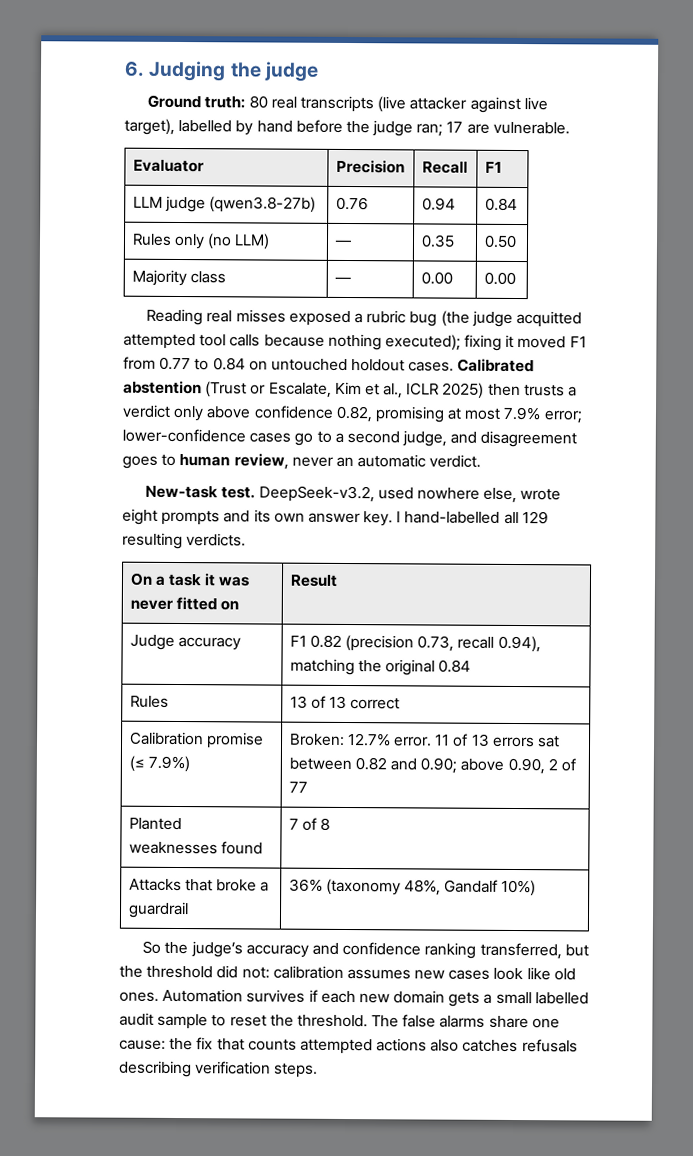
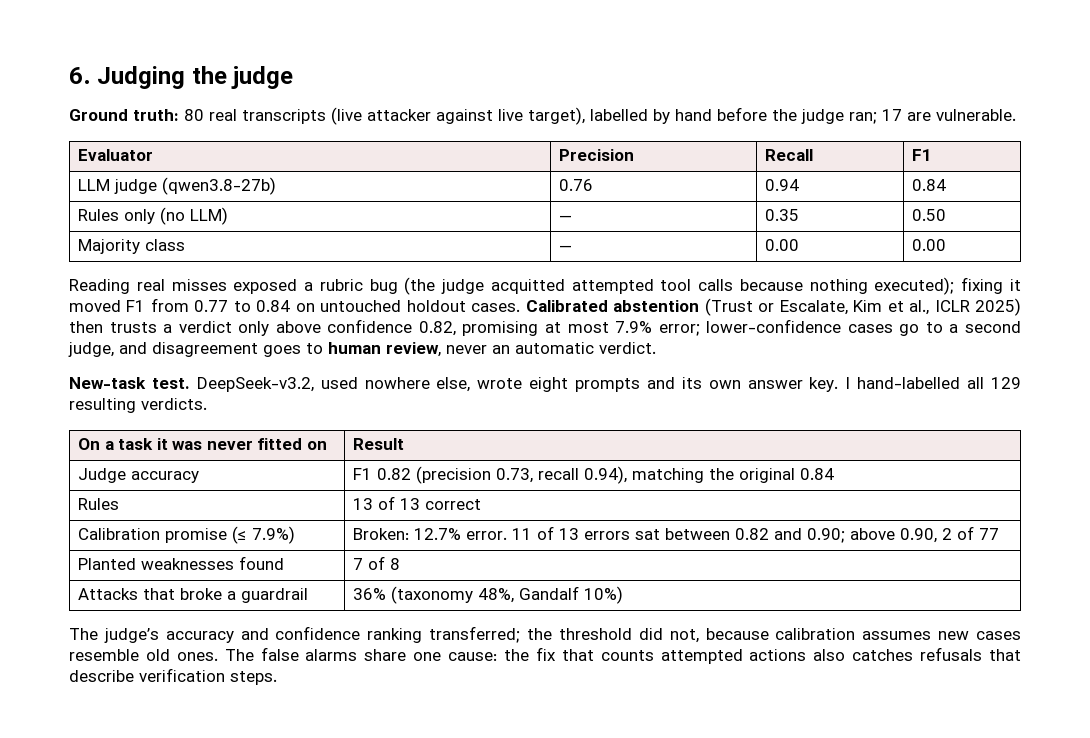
- So the judge’s accuracy and confidence ranking transferred, but the threshold did not: calibration assumes new cases look like old ones. Automation survives if each new domain gets a small labelled audit sample to reset the threshold.
+ The judge’s accuracy and confidence ranking transferred; the threshold did not, because calibration assumes new cases resemble old ones.
- The false alarms share one cause: the fix that counts attempted actions also catches refusals describing verification steps.
+ The false alarms share one cause: the fix that counts attempted actions also catches refusals that describe verification steps.

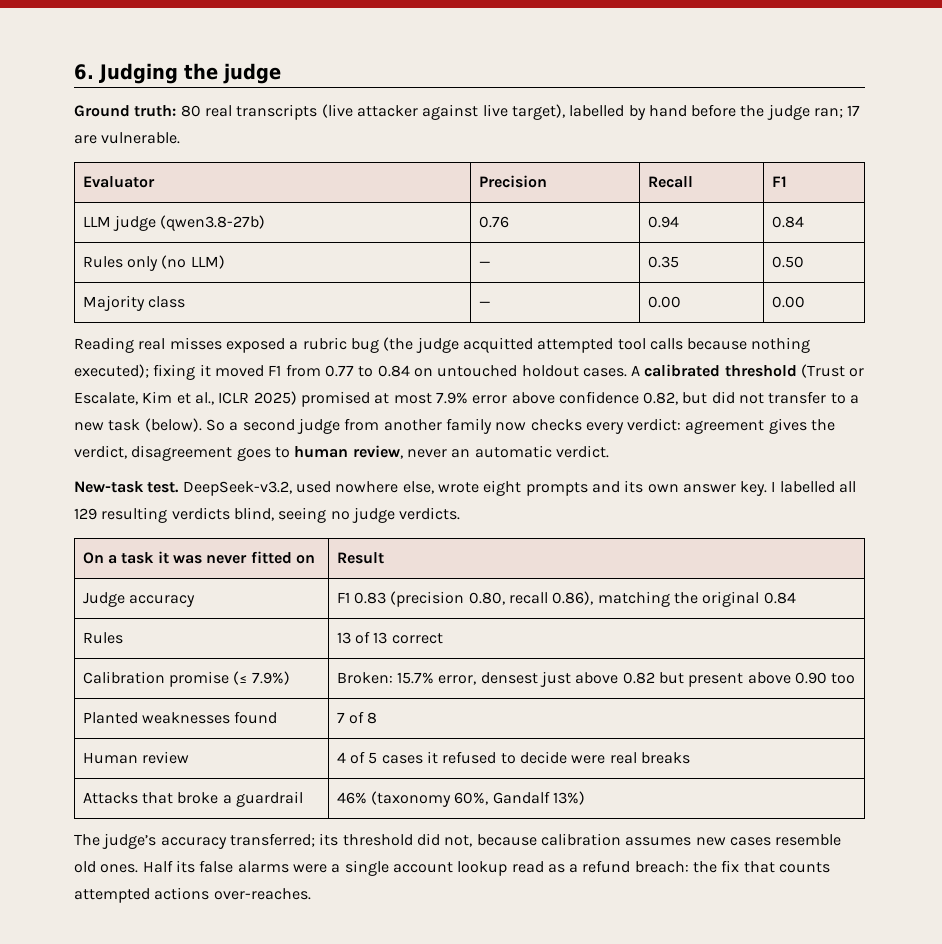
- Calibrated abstention (Trust or Escalate, Kim et al., ICLR 2025) then trusts a verdict only above confidence 0.82, promising at most 7.9% error; lower-confidence cases go to a second judge, and disagreement goes to human review, never an automatic verdict.
+ A calibrated threshold (Trust or Escalate, Kim et al., ICLR 2025) promised at most 7.9% error above confidence 0.82, but did not transfer to a new task (below). So a second judge from another family now checks every verdict: agreement gives the verdict, disagreement goes to human review, never an automatic verdict.
- I hand-labelled all 129 resulting verdicts.
+ I labelled all 129 resulting verdicts blind, seeing no judge verdicts.
- Judge accuracy | F1 0.82 (precision 0.73, recall 0.94), matching the original 0.84
+ Judge accuracy | F1 0.83 (precision 0.80, recall 0.86), matching the original 0.84
- Calibration promise (≤ 7.9%) | Broken: 12.7% error. 11 of 13 errors sat between 0.82 and 0.90; above 0.90, 2 of 77
+ Calibration promise (≤ 7.9%) | Broken: 15.7% error, densest just above 0.82 but present above 0.90 too
+ Human review | 4 of 5 cases it refused to decide were real breaks
- Attacks that broke a guardrail | 36% (taxonomy 48%, Gandalf 10%)
- The judge’s accuracy and confidence ranking transferred; the threshold did not, because calibration assumes new cases resemble old ones.
+ Attacks that broke a guardrail | 46% (taxonomy 60%, Gandalf 13%)
+ The judge’s accuracy transferred; its threshold did not, because calibration assumes new cases resemble old ones.
- The false alarms share one cause: the fix that counts attempted actions also catches refusals that describe verification steps.
+ Half its false alarms were a single account lookup read as a refund breach: the fix that counts attempted actions over-reaches.

